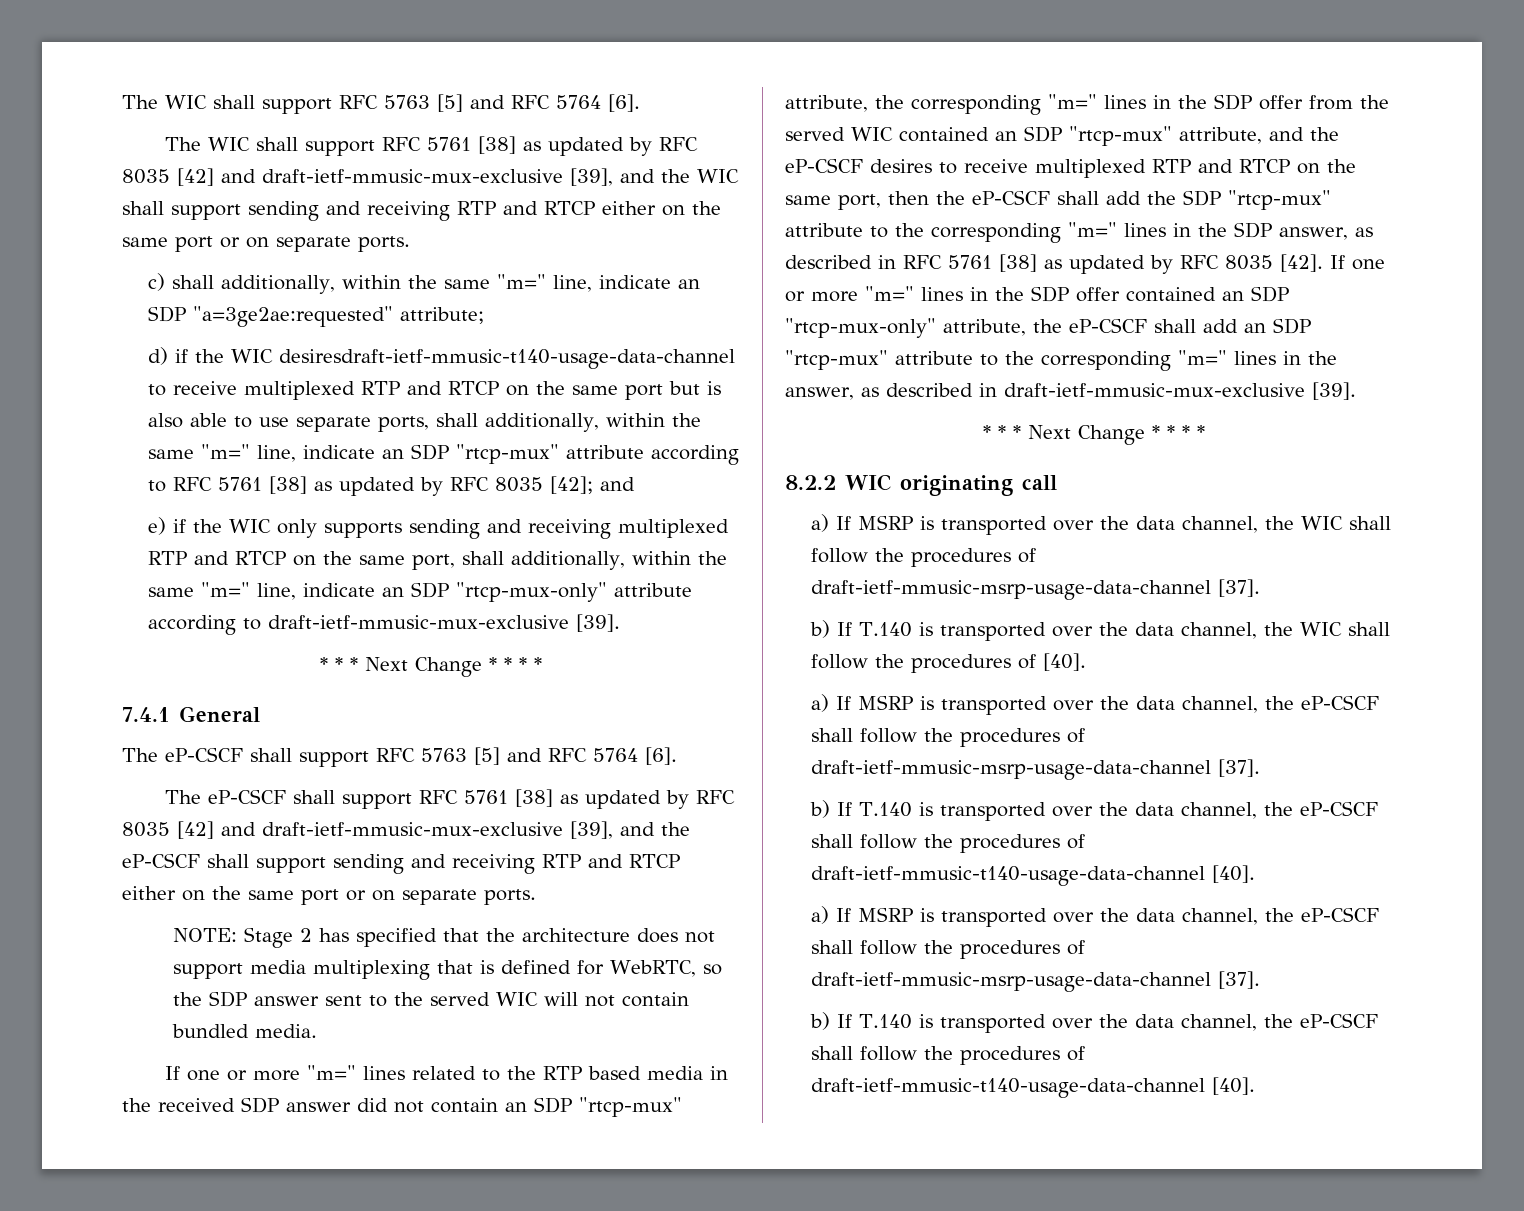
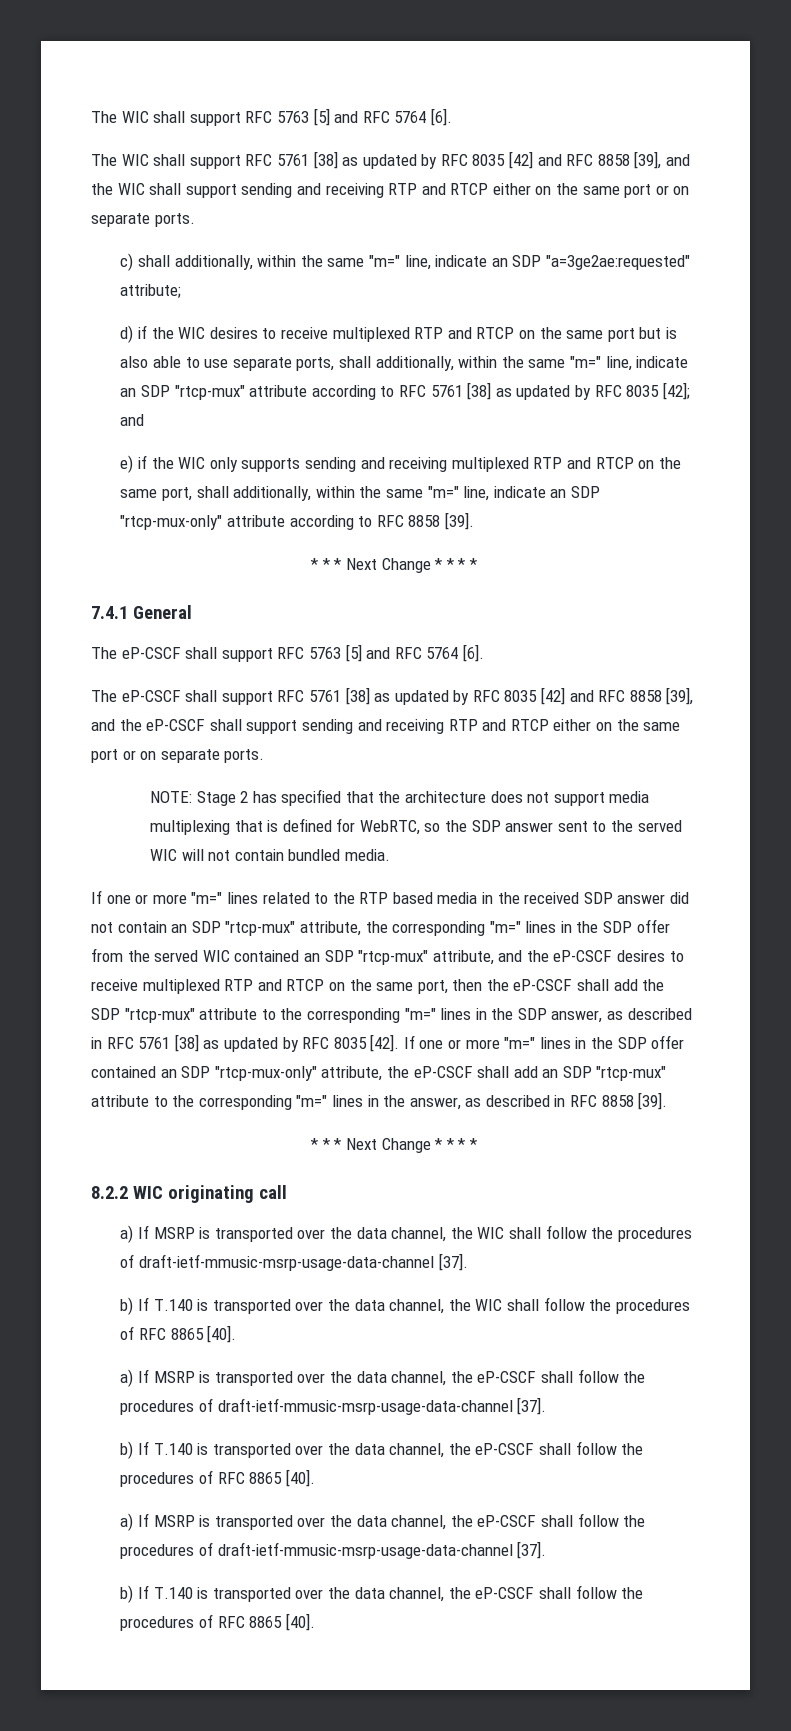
- The WIC shall support RFC 5761 [38] as updated by RFC 8035 [42] and draft-ietf-mmusic-mux-exclusive [39], and the WIC shall support sending and receiving RTP and RTCP either on the same port or on separate ports.
+ The WIC shall support RFC 5761 [38] as updated by RFC 8035 [42] and RFC 8858 [39], and the WIC shall support sending and receiving RTP and RTCP either on the same port or on separate ports.
- d) if the WIC desiresdraft-ietf-mmusic-t140-usage-data-channel to receive multiplexed RTP and RTCP on the same port but is also able to use separate ports, shall additionally, within the same "m=" line, indicate an SDP "rtcp-mux" attribute according to RFC 5761 [38] as updated by RFC 8035 [42]; and
+ d) if the WIC desires to receive multiplexed RTP and RTCP on the same port but is also able to use separate ports, shall additionally, within the same "m=" line, indicate an SDP "rtcp-mux" attribute according to RFC 5761 [38] as updated by RFC 8035 [42]; and
- e) if the WIC only supports sending and receiving multiplexed RTP and RTCP on the same port, shall additionally, within the same "m=" line, indicate an SDP "rtcp-mux-only" attribute according to draft-ietf-mmusic-mux-exclusive [39].
+ e) if the WIC only supports sending and receiving multiplexed RTP and RTCP on the same port, shall additionally, within the same "m=" line, indicate an SDP "rtcp-mux-only" attribute according to RFC 8858 [39].
- The eP-CSCF shall support RFC 5761 [38] as updated by RFC 8035 [42] and draft-ietf-mmusic-mux-exclusive [39], and the eP-CSCF shall support sending and receiving RTP and RTCP either on the same port or on separate ports.
+ The eP-CSCF shall support RFC 5761 [38] as updated by RFC 8035 [42] and RFC 8858 [39], and the eP-CSCF shall support sending and receiving RTP and RTCP either on the same port or on separate ports.
- If one or more "m=" lines in the SDP offer contained an SDP "rtcp-mux-only" attribute, the eP-CSCF shall add an SDP "rtcp-mux" attribute to the corresponding "m=" lines in the answer, as described in draft-ietf-mmusic-mux-exclusive [39].
+ If one or more "m=" lines in the SDP offer contained an SDP "rtcp-mux-only" attribute, the eP-CSCF shall add an SDP "rtcp-mux" attribute to the corresponding "m=" lines in the answer, as described in RFC 8858 [39].
- b) If T.140 is transported over the data channel, the WIC shall follow the procedures of [40].
+ b) If T.140 is transported over the data channel, the WIC shall follow the procedures of RFC 8865 [40].
  a) If MSRP is transported over the data channel, the eP-CSCF shall follow the procedures of draft-ietf-mmusic-msrp-usage-data-channel [37].
- b) If T.140 is transported over the data channel, the eP-CSCF shall follow the procedures of draft-ietf-mmusic-t140-usage-data-channel [40].
+ b) If T.140 is transported over the data channel, the eP-CSCF shall follow the procedures of RFC 8865 [40].
  a) If MSRP is transported over the data channel, the eP-CSCF shall follow the procedures of draft-ietf-mmusic-msrp-usage-data-channel [37].
- b) If T.140 is transported over the data channel, the eP-CSCF shall follow the procedures of draft-ietf-mmusic-t140-usage-data-channel [40].
+ b) If T.140 is transported over the data channel, the eP-CSCF shall follow the procedures of RFC 8865 [40].

